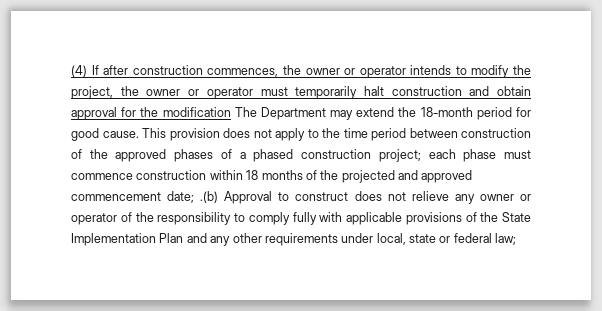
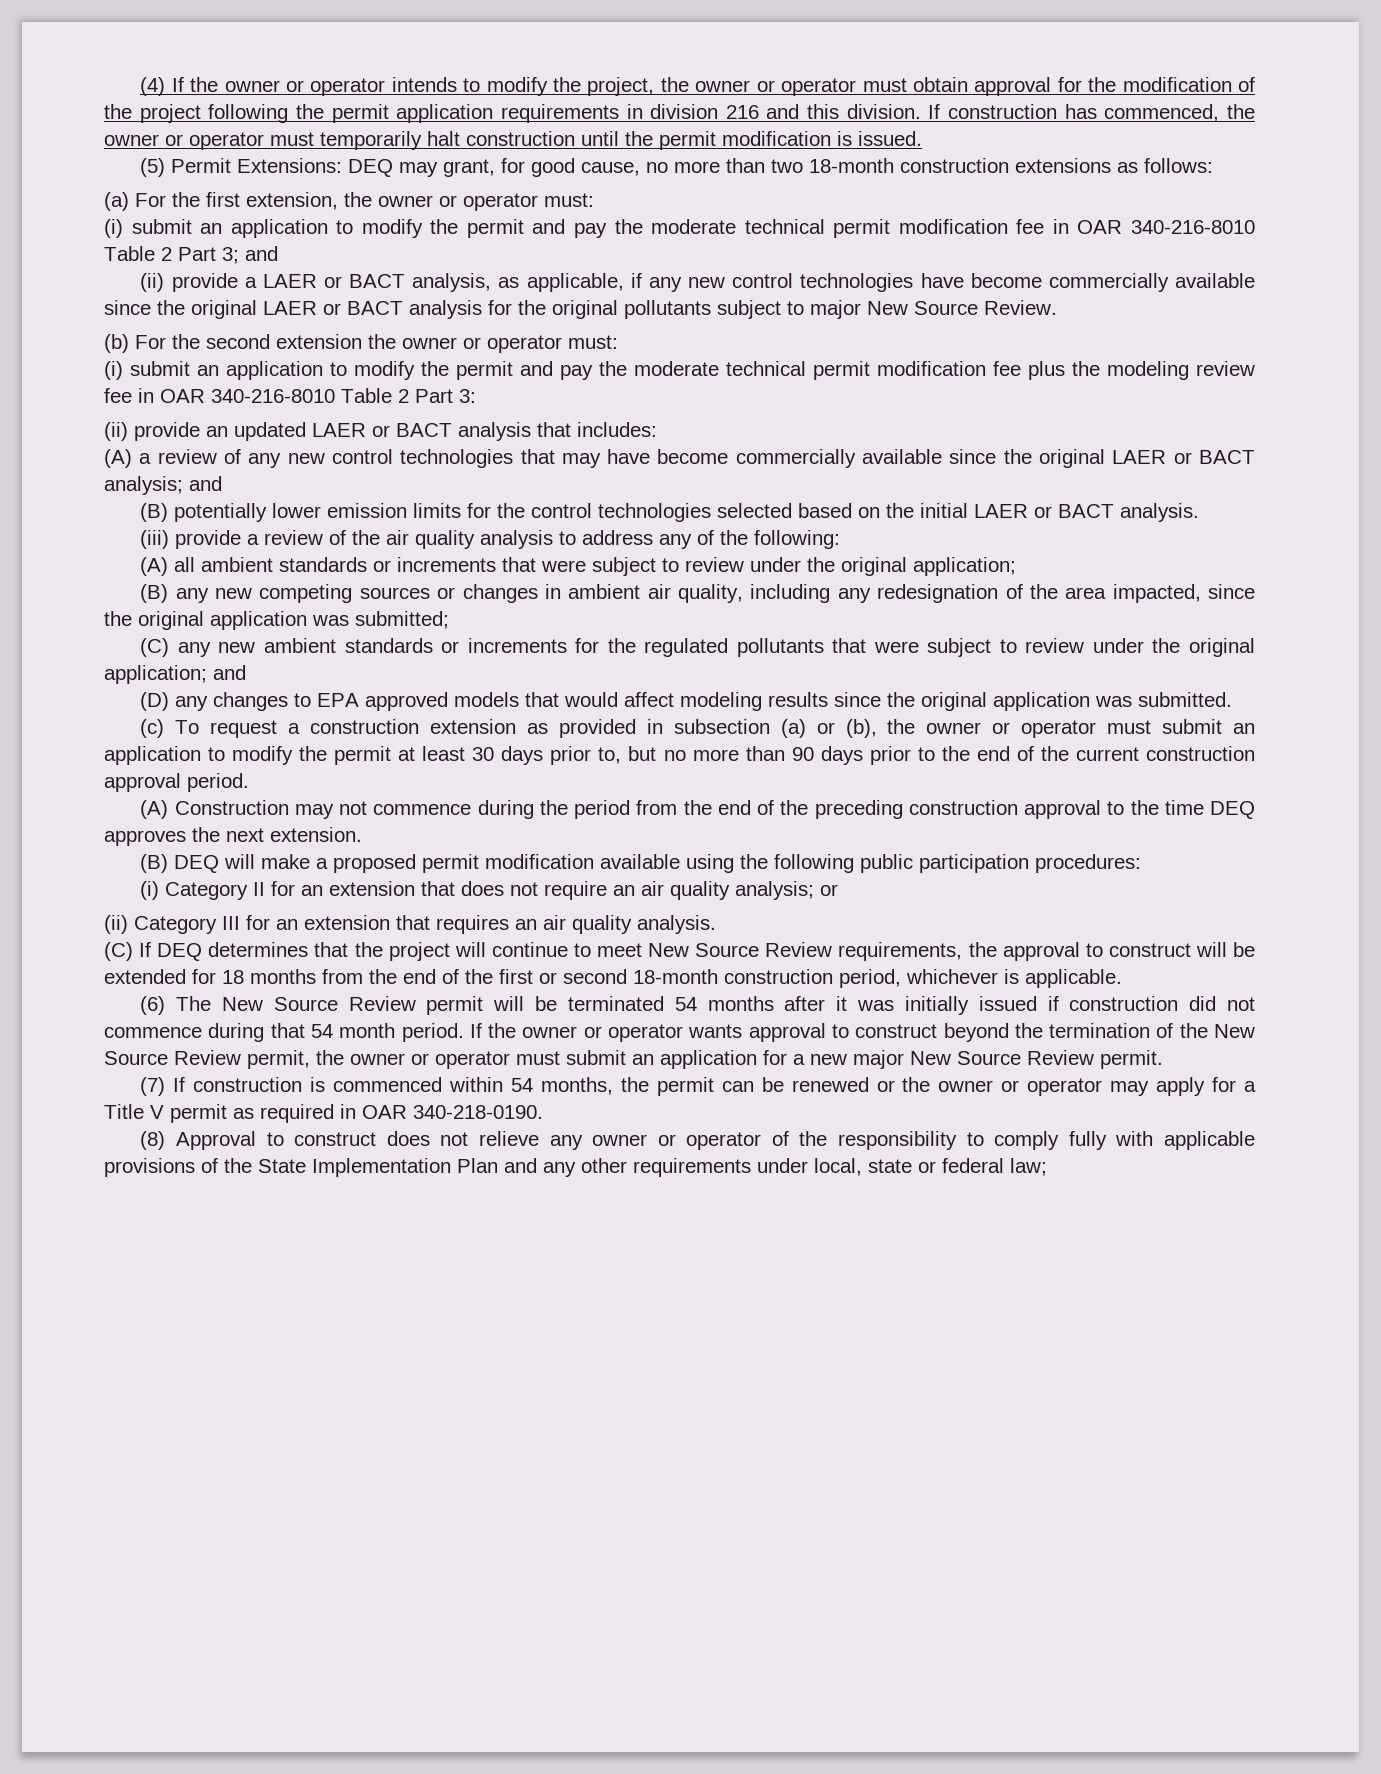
- (4) If after construction commences, the owner or operator intends to modify the project, the owner or operator must temporarily halt construction and obtain approval for the modification The Department may extend the 18-month period for good cause. This provision does not apply to the time period between construction of the approved phases of a phased construction project; each phase must commence construction within 18 months of the projected and approved commencement date; .(b) Approval to construct does not relieve any owner or operator of the responsibility to comply fully with applicable provisions of the State Implementation Plan and any other requirements under local, state or federal law;
+ (4) If the owner or operator intends to modify the project, the owner or operator must obtain approval for the modification of the project following the permit application requirements in division 216 and this division. If construction has commenced, the owner or operator must temporarily halt construction until the permit modification is issued.
+ (5) Permit Extensions: DEQ may grant, for good cause, no more than two 18-month construction extensions as follows:
+ (a) For the first extension, the owner or operator must:
+ (i) submit an application to modify the permit and pay the moderate technical permit modification fee in OAR 340-216-8010 Table 2 Part 3; and
+ (ii) provide a LAER or BACT analysis, as applicable, if any new control technologies have become commercially available since the original LAER or BACT analysis for the original pollutants subject to major New Source Review.
+ (b) For the second extension the owner or operator must:
+ (i) submit an application to modify the permit and pay the moderate technical permit modification fee plus the modeling review fee in OAR 340-216-8010 Table 2 Part 3:
+ (ii) provide an updated LAER or BACT analysis that includes:
+ (A) a review of any new control technologies that may have become commercially available since the original LAER or BACT analysis; and
+ (B) potentially lower emission limits for the control technologies selected based on the initial LAER or BACT analysis.
+ (iii) provide a review of the air quality analysis to address any of the following:
+ (A) all ambient standards or increments that were subject to review under the original application;
+ (B) any new competing sources or changes in ambient air quality, including any redesignation of the area impacted, since the original application was submitted;
+ (C) any new ambient standards or increments for the regulated pollutants that were subject to review under the original application; and
+ (D) any changes to EPA approved models that would affect modeling results since the original application was submitted.
+ (c) To request a construction extension as provided in subsection (a) or (b), the owner or operator must submit an application to modify the permit at least 30 days prior to, but no more than 90 days prior to the end of the current construction approval period.
+ (A) Construction may not commence during the period from the end of the preceding construction approval to the time DEQ approves the next extension.
+ (B) DEQ will make a proposed permit modification available using the following public participation procedures:
+ (i) Category II for an extension that does not require an air quality analysis; or
+ (ii) Category III for an extension that requires an air quality analysis.
+ (C) If DEQ determines that the project will continue to meet New Source Review requirements, the approval to construct will be extended for 18 months from the end of the first or second 18-month construction period, whichever is applicable.
+ (6) The New Source Review permit will be terminated 54 months after it was initially issued if construction did not commence during that 54 month period. If the owner or operator wants approval to construct beyond the termination of the New Source Review permit, the owner or operator must submit an application for a new major New Source Review permit.
+ (7) If construction is commenced within 54 months, the permit can be renewed or the owner or operator may apply for a Title V permit as required in OAR 340-218-0190.
+ (8) Approval to construct does not relieve any owner or operator of the responsibility to comply fully with applicable provisions of the State Implementation Plan and any other requirements under local, state or federal law;

